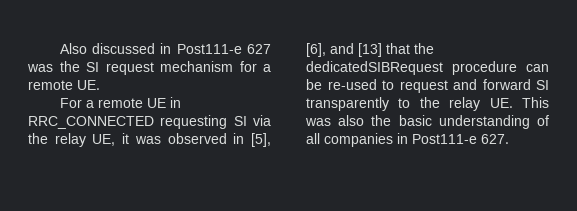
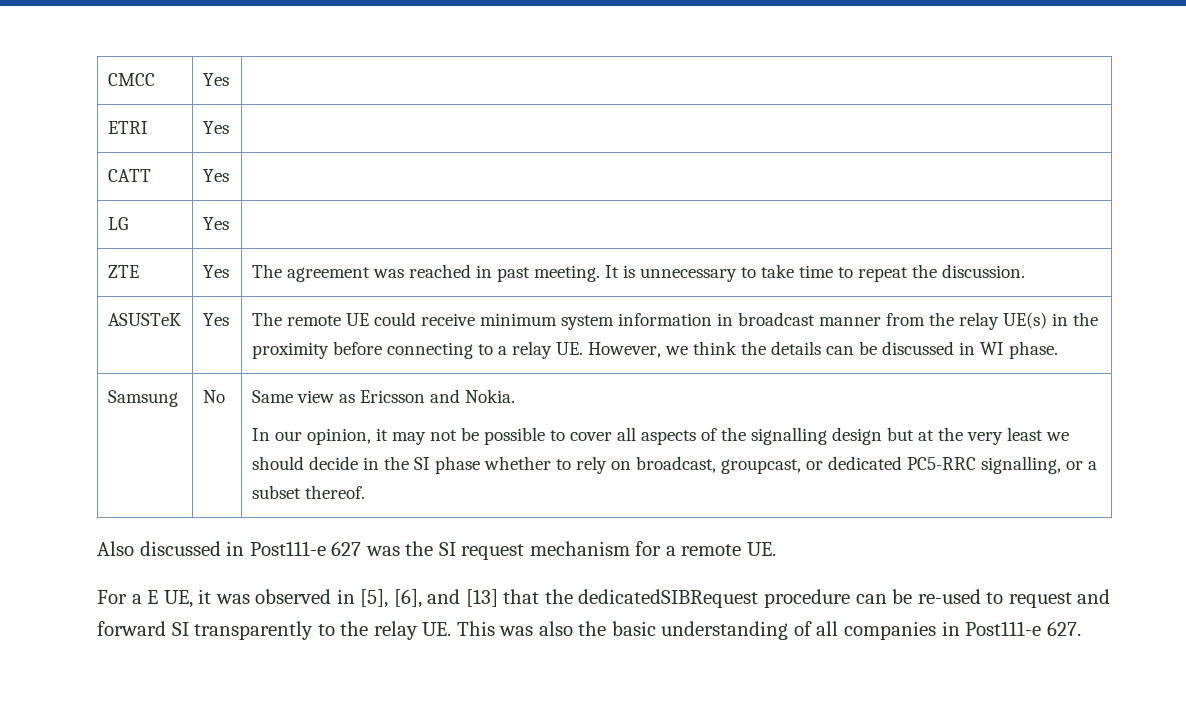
+ CMCC | Yes |
+ ETRI | Yes |
+ CATT | Yes |
+ LG | Yes |
+ ZTE | Yes | The agreement was reached in past meeting. It is unnecessary to take time to repeat the discussion.
+ ASUSTeK | Yes | The remote UE could receive minimum system information in broadcast manner from the relay UE(s) in the proximity before connecting to a relay UE. However, we think the details can be discussed in WI phase.
+ Samsung | No | Same view as Ericsson and Nokia.
+ In our opinion, it may not be possible to cover all aspects of the signalling design but at the very least we should decide in the SI phase whether to rely on broadcast, groupcast, or dedicated PC5-RRC signalling, or a subset thereof.
- For a remote UE in RRC_CONNECTED requesting SI via the relay UE, it was observed in [5], [6], and [13] that the dedicatedSIBRequest procedure can be re-used to request and forward SI transparently to the relay UE. This was also the basic understanding of all companies in Post111-e 627.
+ For a E UE, it was observed in [5], [6], and [13] that the dedicatedSIBRequest procedure can be re-used to request and forward SI transparently to the relay UE. This was also the basic understanding of all companies in Post111-e 627.

